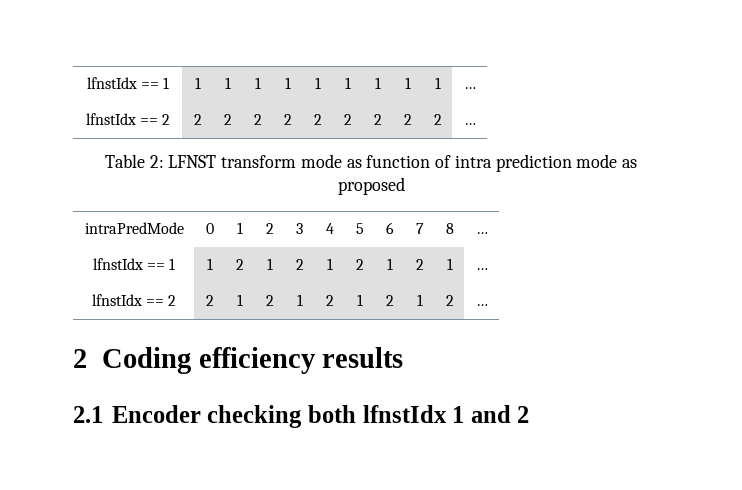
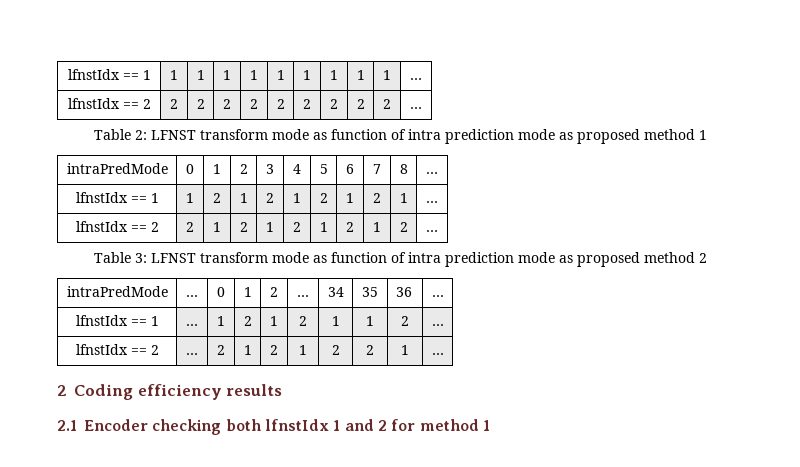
- Table 2: LFNST transform mode as function of intra prediction mode as proposed
+ Table 2: LFNST transform mode as function of intra prediction mode as proposed method 1
+ Table 3: LFNST transform mode as function of intra prediction mode as proposed method 2
+ intraPredMode | … | 0 | 1 | 2 | … | 34 | 35 | 36 | …
+ lfnstIdx == 1 | … | 1 | 2 | 1 | 2 | 1 | 1 | 2 | …
+ lfnstIdx == 2 | … | 2 | 1 | 2 | 1 | 2 | 2 | 1 | …
- 2.1 Encoder checking both lfnstIdx 1 and 2
+ 2.1 Encoder checking both lfnstIdx 1 and 2 for method 1

